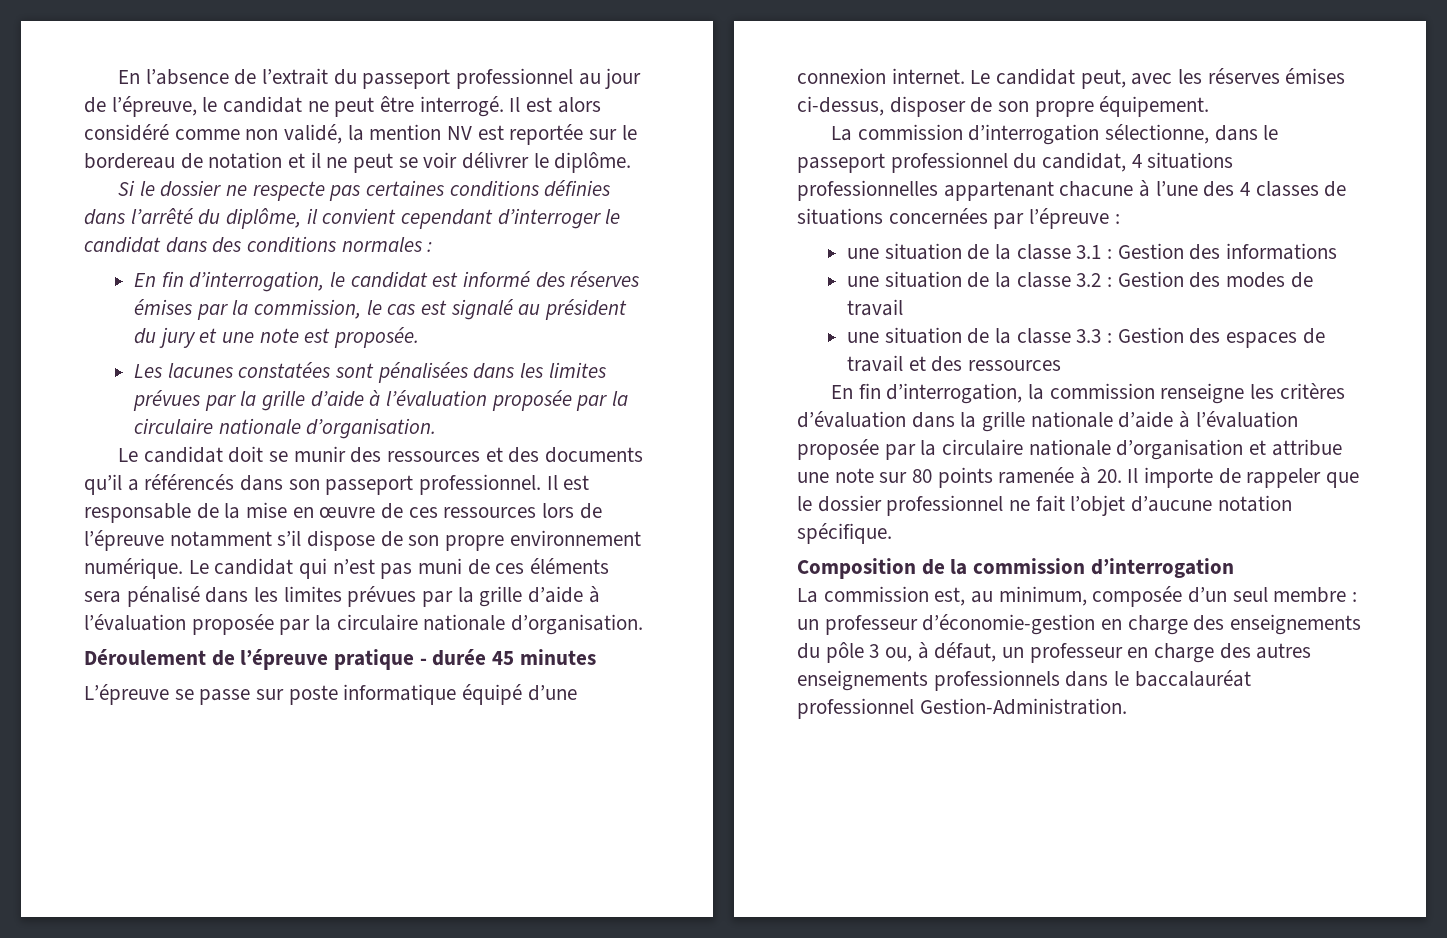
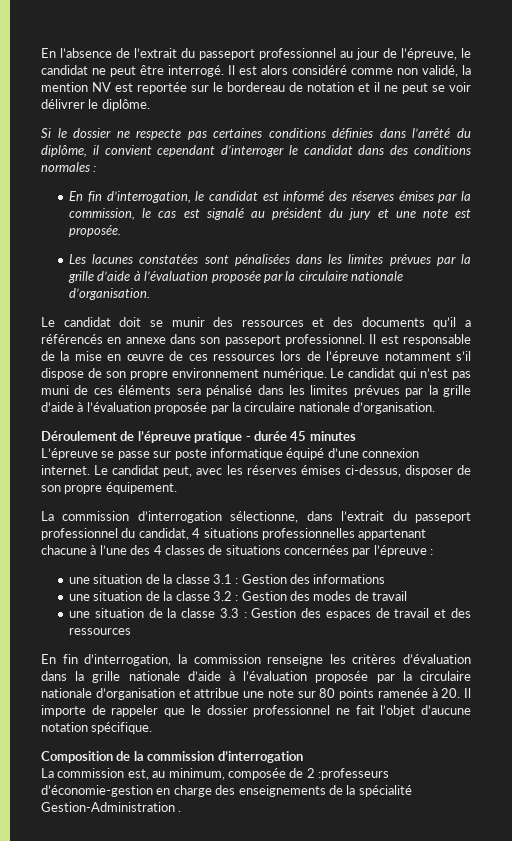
- Le candidat doit se munir des ressources et des documents qu’il a référencés dans son passeport professionnel.
+ Le candidat doit se munir des ressources et des documents qu’il a référencés en annexe dans son passeport professionnel.
- La commission d’interrogation sélectionne, dans le passeport professionnel du candidat, 4 situations professionnelles appartenant chacune à l’une des 4 classes de situations concernées par l’épreuve :
+ La commission d’interrogation sélectionne, dans l’extrait du passeport professionnel du candidat, 4 situations professionnelles appartenant chacune à l’une des 4 classes de situations concernées par l’épreuve :
- La commission est, au minimum, composée d’un seul membre : un professeur d’économie-gestion en charge des enseignements du pôle 3 ou, à défaut, un professeur en charge des autres enseignements professionnels dans le baccalauréat professionnel Gestion-Administration.
+ La commission est, au minimum, composée de 2 :professeurs d’économie-gestion en charge des enseignements de la spécialité Gestion-Administration .

